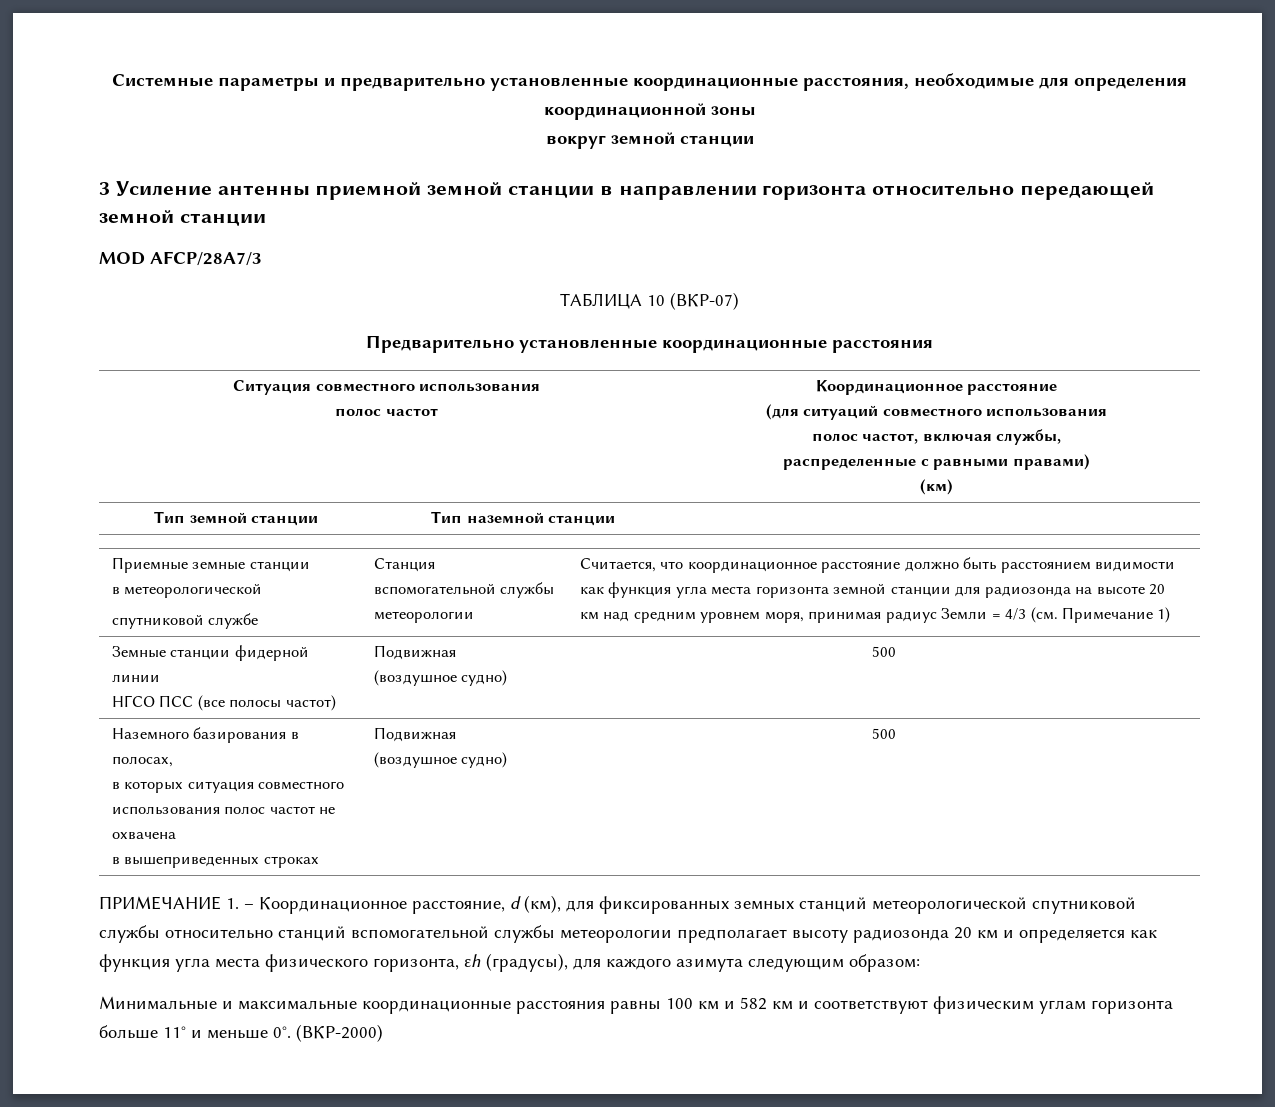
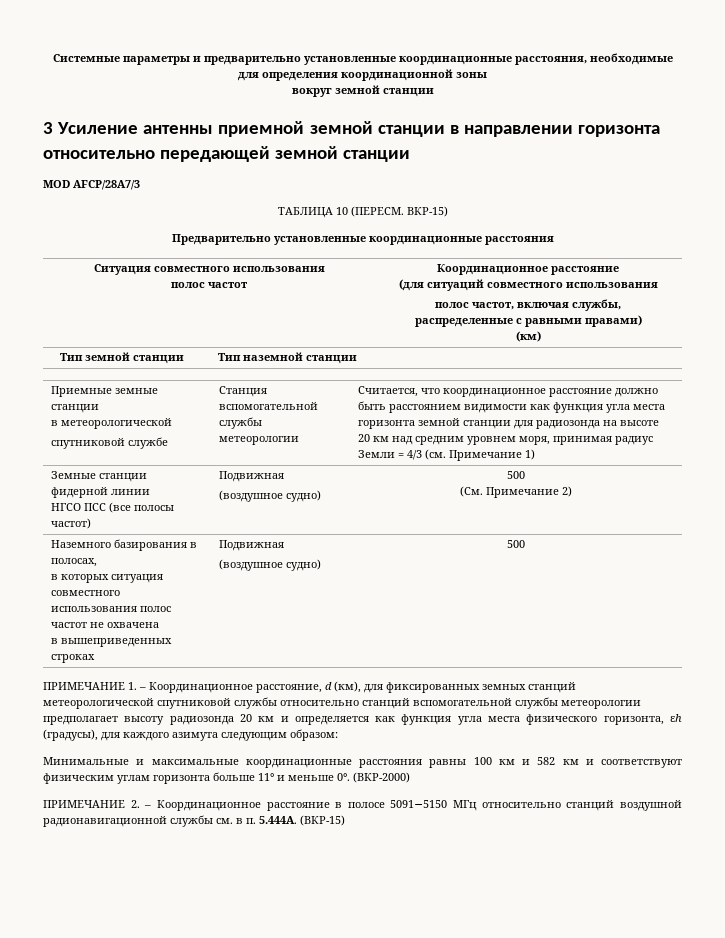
- TAБЛИЦА 10 (ВКР-07)
+ TAБЛИЦА 10 (ПЕРЕСМ. ВКР-15)
  Земные станции фидерной линии
  НГСО ПСС (все полосы частот) | Подвижная
  (воздушное судно) | 500
+ (См. Примечание 2)
+ ПРИМЕЧАНИЕ 2. – Координационное расстояние в полосе 5091−5150 МГц относительно станций воздушной радионавигационной службы см. в п. 5.444A. (ВКР-15)

